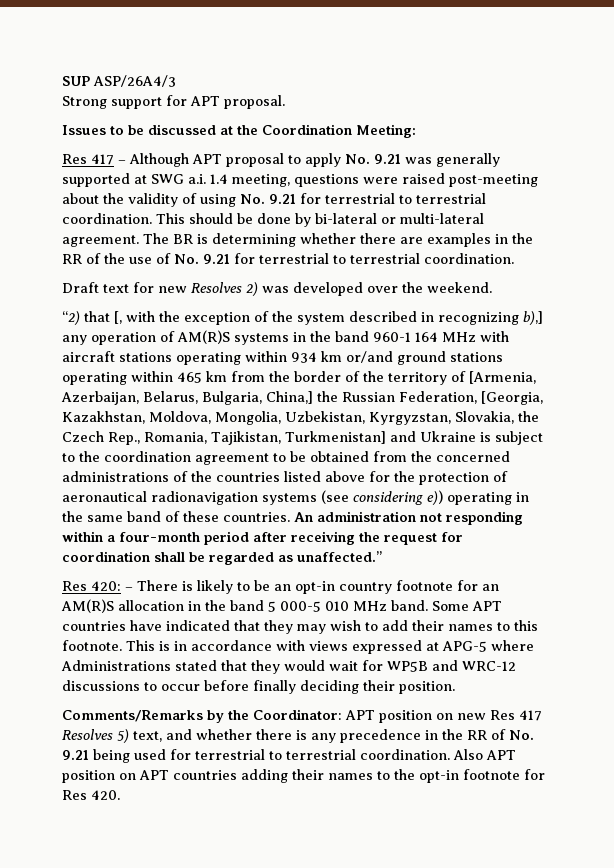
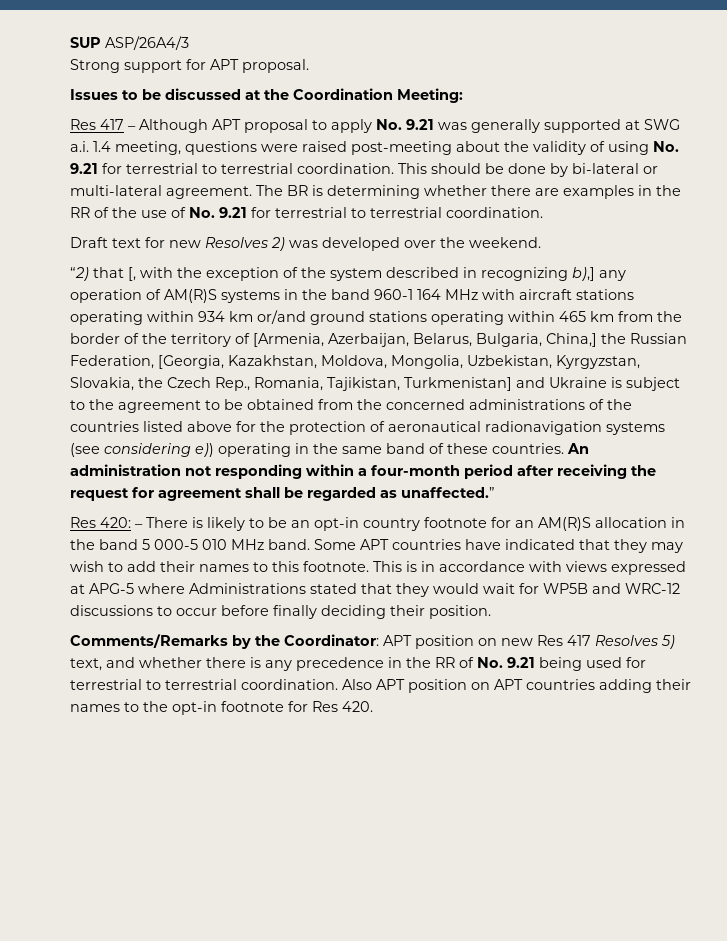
- “2) that [, with the exception of the system described in recognizing b),] any operation of AM(R)S systems in the band 960-1 164 MHz with aircraft stations operating within 934 km or/and ground stations operating within 465 km from the border of the territory of [Armenia, Azerbaijan, Belarus, Bulgaria, China,] the Russian Federation, [Georgia, Kazakhstan, Moldova, Mongolia, Uzbekistan, Kyrgyzstan, Slovakia, the Czech Rep., Romania, Tajikistan, Turkmenistan] and Ukraine is subject to the coordination agreement to be obtained from the concerned administrations of the countries listed above for the protection of aeronautical radionavigation systems (see considering e)) operating in the same band of these countries.
+ “2) that [, with the exception of the system described in recognizing b),] any operation of AM(R)S systems in the band 960-1 164 MHz with aircraft stations operating within 934 km or/and ground stations operating within 465 km from the border of the territory of [Armenia, Azerbaijan, Belarus, Bulgaria, China,] the Russian Federation, [Georgia, Kazakhstan, Moldova, Mongolia, Uzbekistan, Kyrgyzstan, Slovakia, the Czech Rep., Romania, Tajikistan, Turkmenistan] and Ukraine is subject to the agreement to be obtained from the concerned administrations of the countries listed above for the protection of aeronautical radionavigation systems (see considering e)) operating in the same band of these countries.
- An administration not responding within a four-month period after receiving the request for coordination shall be regarded as unaffected.”
+ An administration not responding within a four-month period after receiving the request for agreement shall be regarded as unaffected.”

